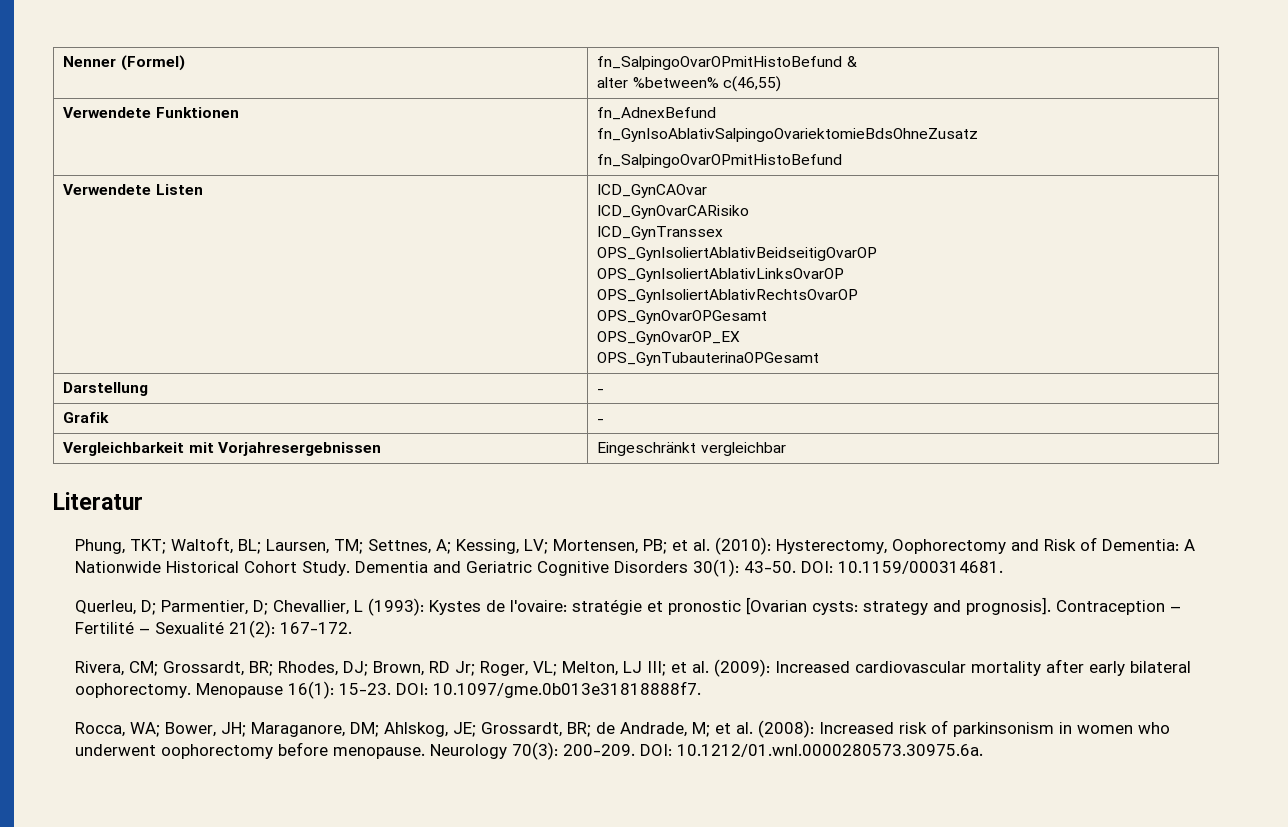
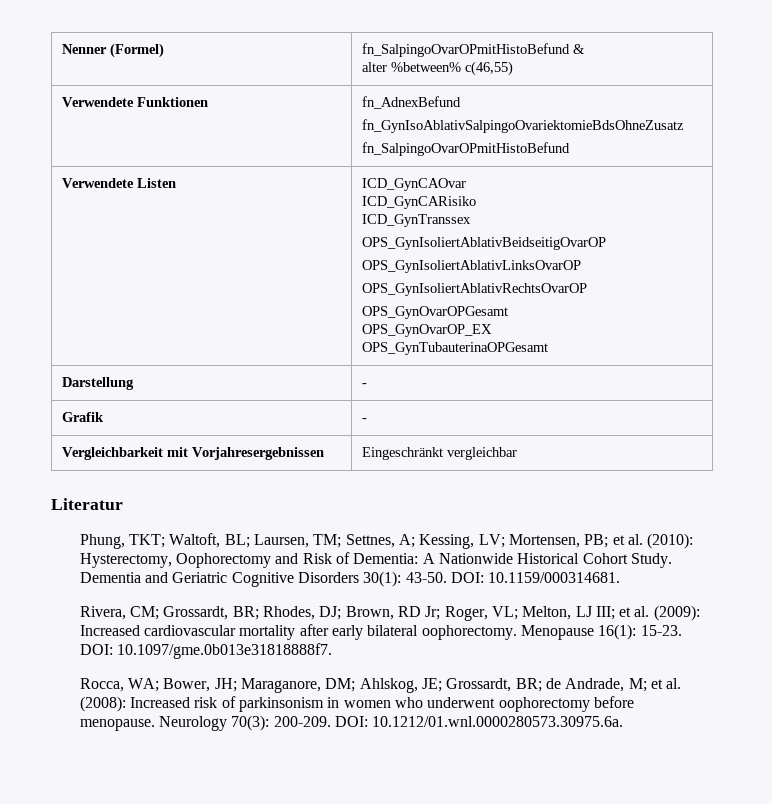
  Verwendete Listen | ICD_GynCAOvar
- ICD_GynOvarCARisiko
+ ICD_GynCARisiko
- Querleu, D; Parmentier, D; Chevallier, L (1993): Kystes de l'ovaire: stratégie et pronostic [Ovarian cysts: strategy and prognosis]. Contraception – Fertilité – Sexualité 21(2): 167-172.

